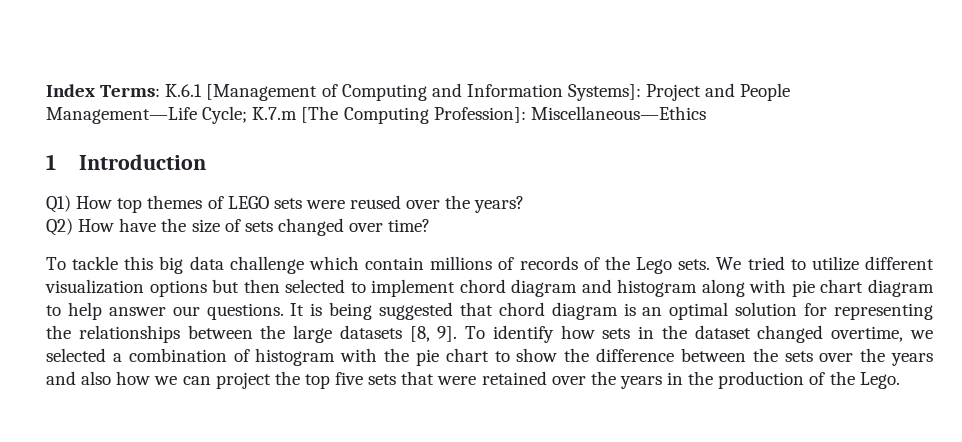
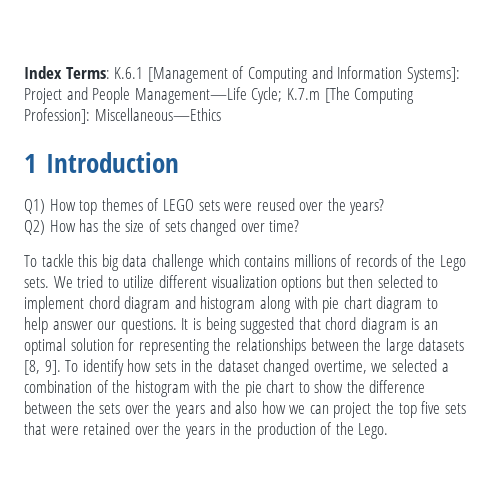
- Q2) How have the size of sets changed over time?
+ Q2) How has the size of sets changed over time?
- To tackle this big data challenge which contain millions of records of the Lego sets.
+ To tackle this big data challenge which contains millions of records of the Lego sets.
- To identify how sets in the dataset changed overtime, we selected a combination of histogram with the pie chart to show the difference between the sets over the years and also how we can project the top five sets that were retained over the years in the production of the Lego.
+ To identify how sets in the dataset changed overtime, we selected a combination of the histogram with the pie chart to show the difference between the sets over the years and also how we can project the top five sets that were retained over the years in the production of the Lego.

